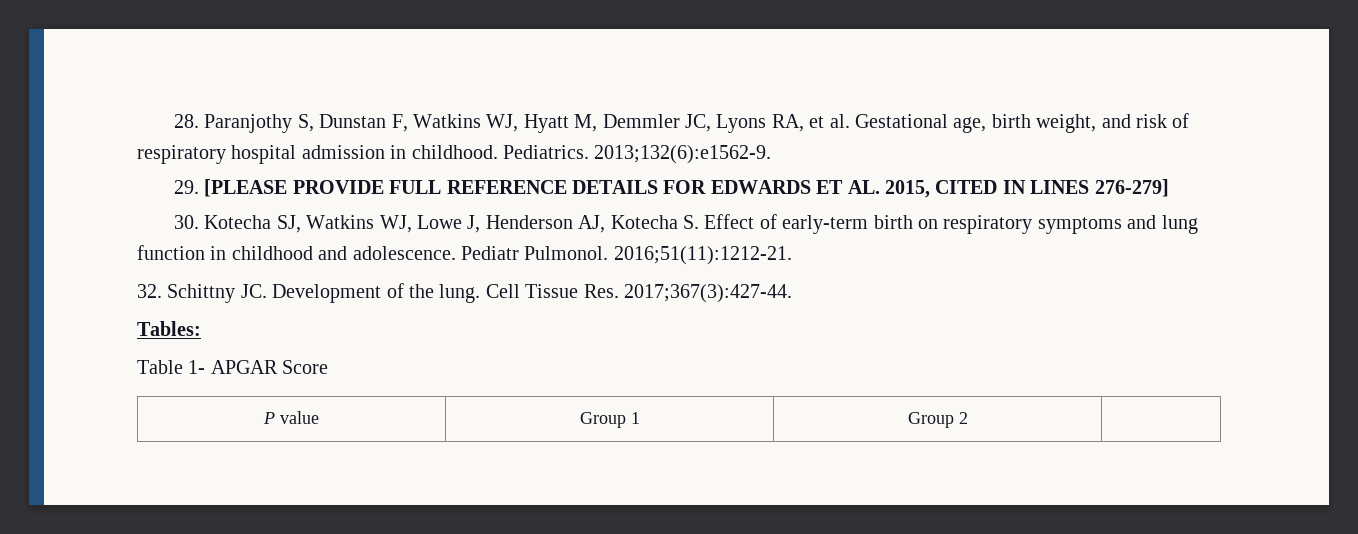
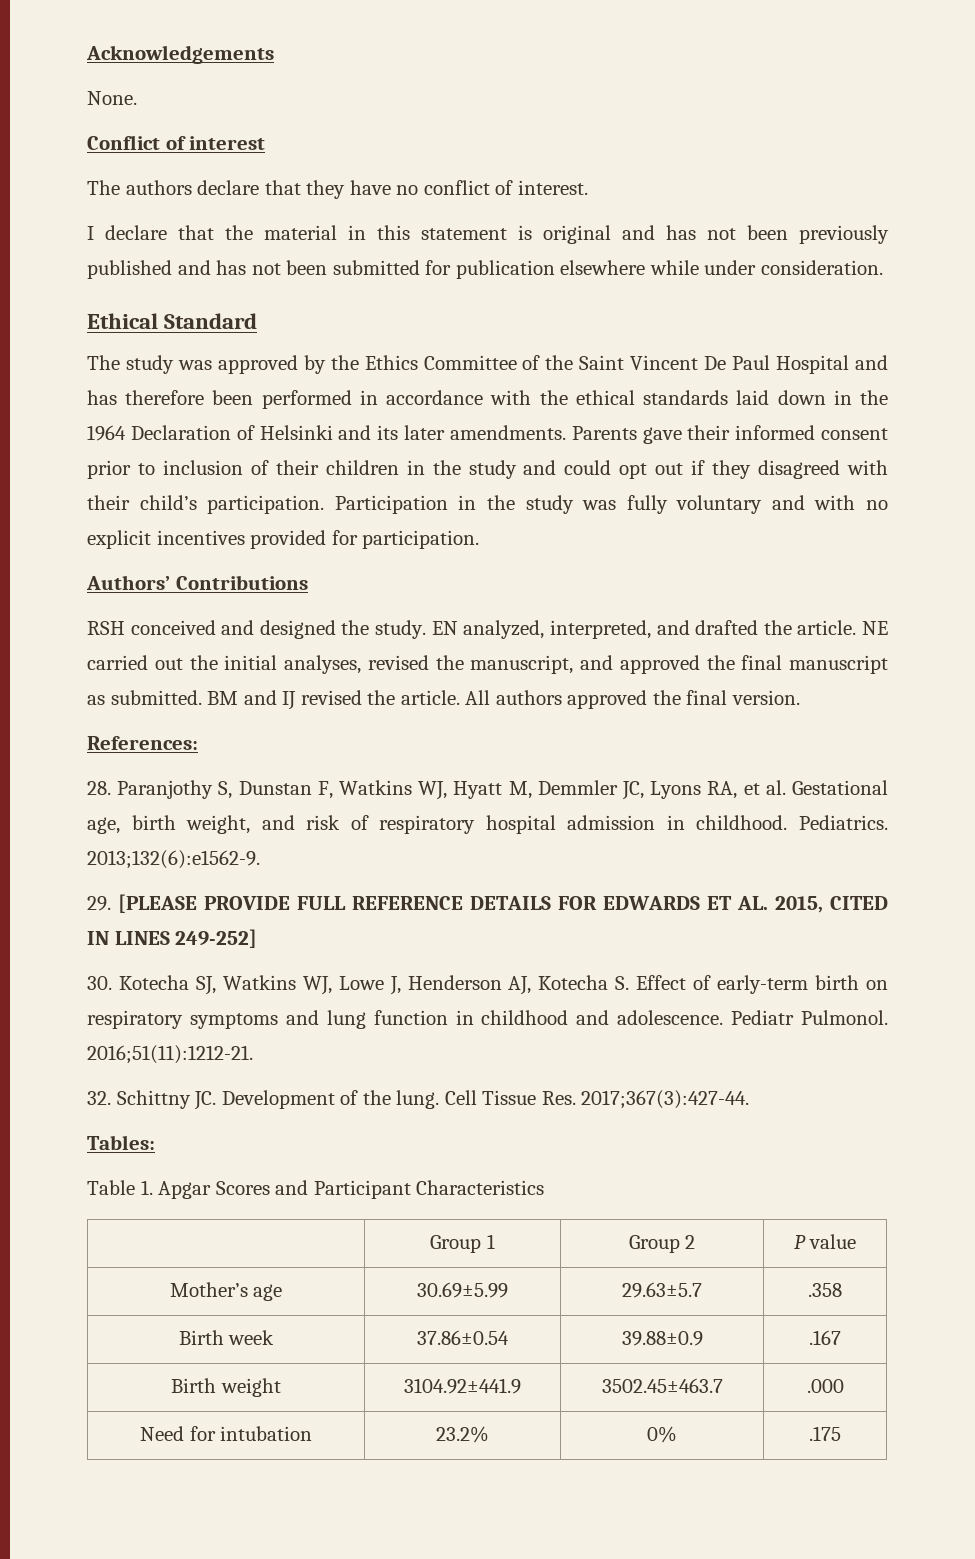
+ Acknowledgements
+ None.
+ Conflict of interest
+ The authors declare that they have no conflict of interest.
+ I declare that the material in this statement is original and has not been previously published and has not been submitted for publication elsewhere while under consideration.
+ Ethical Standard
+ The study was approved by the Ethics Committee of the Saint Vincent De Paul Hospital and has therefore been performed in accordance with the ethical standards laid down in the 1964 Declaration of Helsinki and its later amendments. Parents gave their informed consent prior to inclusion of their children in the study and could opt out if they disagreed with their child’s participation. Participation in the study was fully voluntary and with no explicit incentives provided for participation.
+ Authors’ Contributions
+ RSH conceived and designed the study. EN analyzed, interpreted, and drafted the article. NE carried out the initial analyses, revised the manuscript, and approved the final manuscript as submitted. BM and IJ revised the article. All authors approved the final version.
+ References:
- 29. [PLEASE PROVIDE FULL REFERENCE DETAILS FOR EDWARDS ET AL. 2015, CITED IN LINES 276-279]
+ 29. [PLEASE PROVIDE FULL REFERENCE DETAILS FOR EDWARDS ET AL. 2015, CITED IN LINES 249-252]
- Table 1- APGAR Score
- P value | Group 1 | Group 2 |
+ Table 1. Apgar Scores and Participant Characteristics
+ | Group 1 | Group 2 | P value
+ Mother’s age | 30.69±5.99 | 29.63±5.7 | .358
+ Birth week | 37.86±0.54 | 39.88±0.9 | .167
+ Birth weight | 3104.92±441.9 | 3502.45±463.7 | .000
+ Need for intubation | 23.2% | 0% | .175

